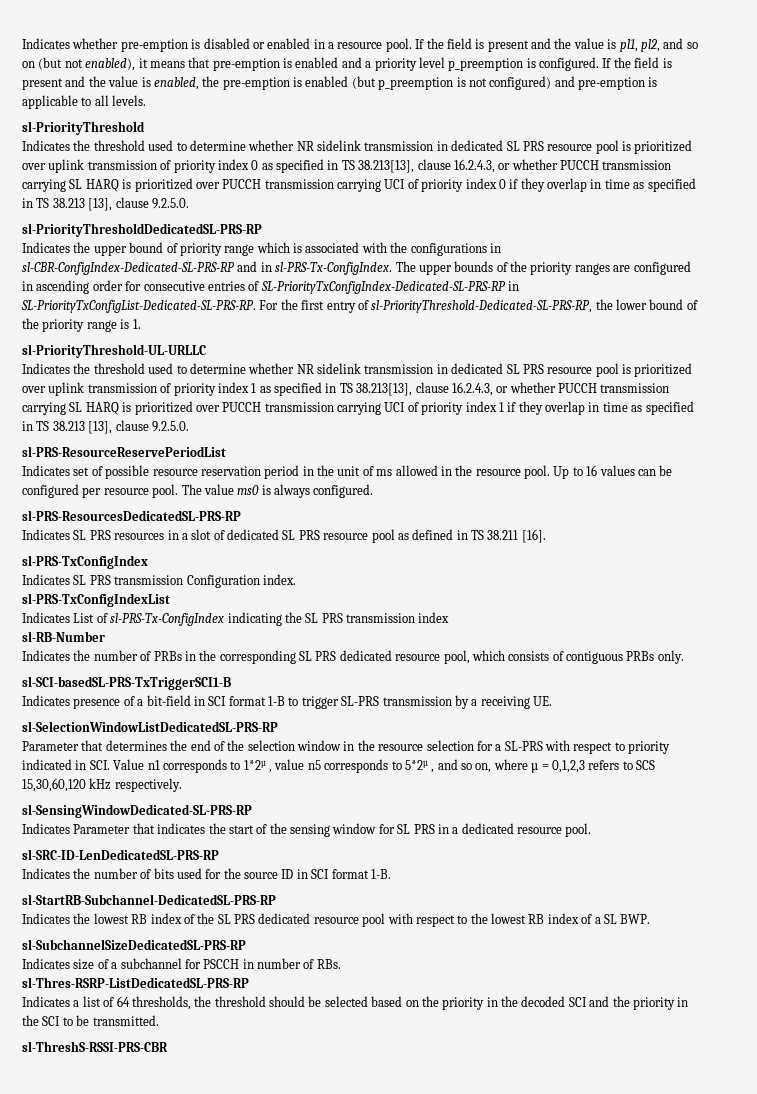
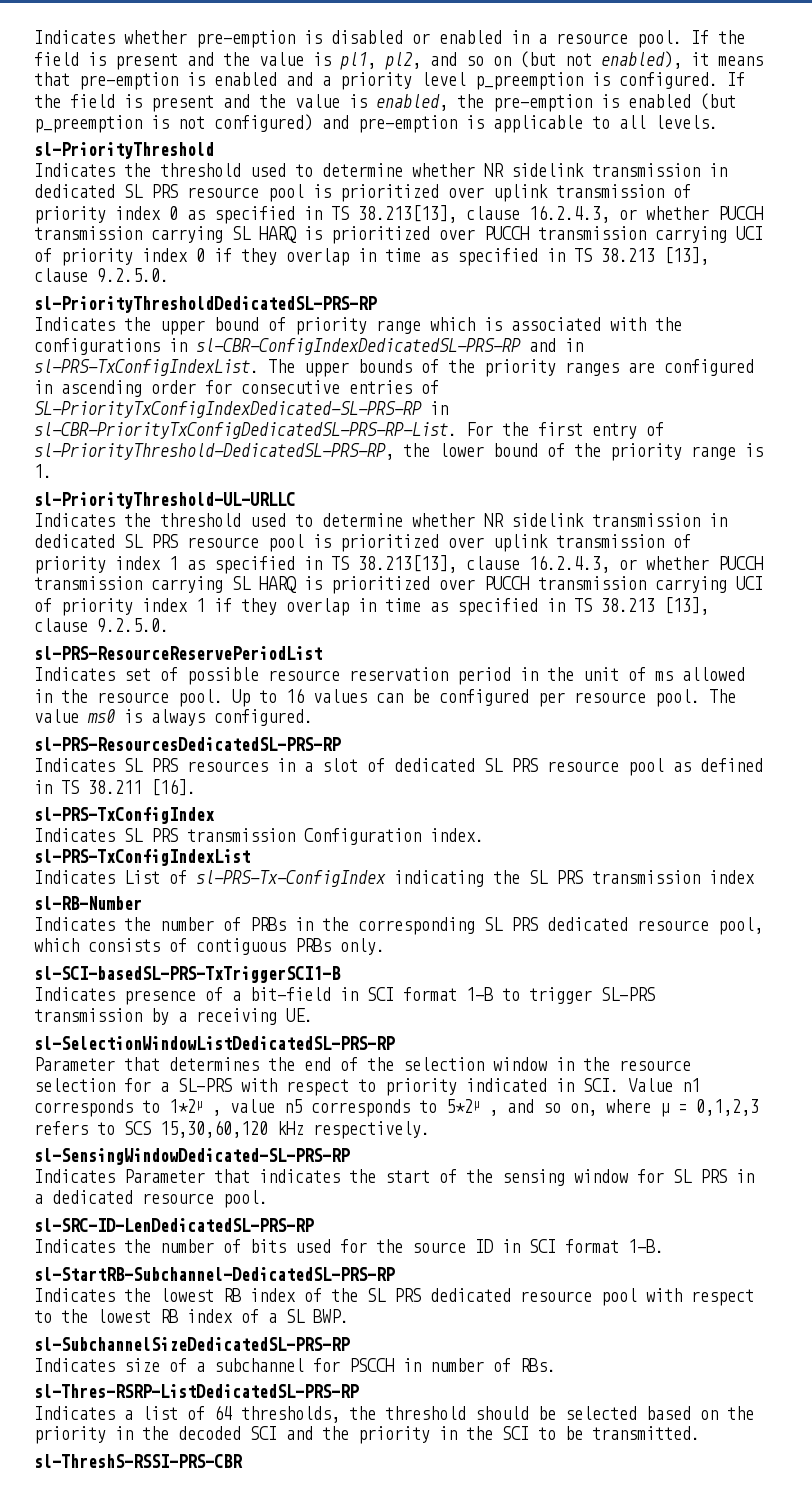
- Indicates the upper bound of priority range which is associated with the configurations in sl-CBR-ConfigIndex-Dedicated-SL-PRS-RP and in sl-PRS-Tx-ConfigIndex.
+ Indicates the upper bound of priority range which is associated with the configurations in sl-CBR-ConfigIndexDedicatedSL-PRS-RP and in sl-PRS-TxConfigIndexList.
- The upper bounds of the priority ranges are configured in ascending order for consecutive entries of SL-PriorityTxConfigIndex-Dedicated-SL-PRS-RP in SL-PriorityTxConfigList-Dedicated-SL-PRS-RP.
+ The upper bounds of the priority ranges are configured in ascending order for consecutive entries of SL-PriorityTxConfigIndexDedicated-SL-PRS-RP in sl-CBR-PriorityTxConfigDedicatedSL-PRS-RP-List.
- For the first entry of sl-PriorityThreshold-Dedicated-SL-PRS-RP, the lower bound of the priority range is 1.
+ For the first entry of sl-PriorityThreshold-DedicatedSL-PRS-RP, the lower bound of the priority range is 1.

